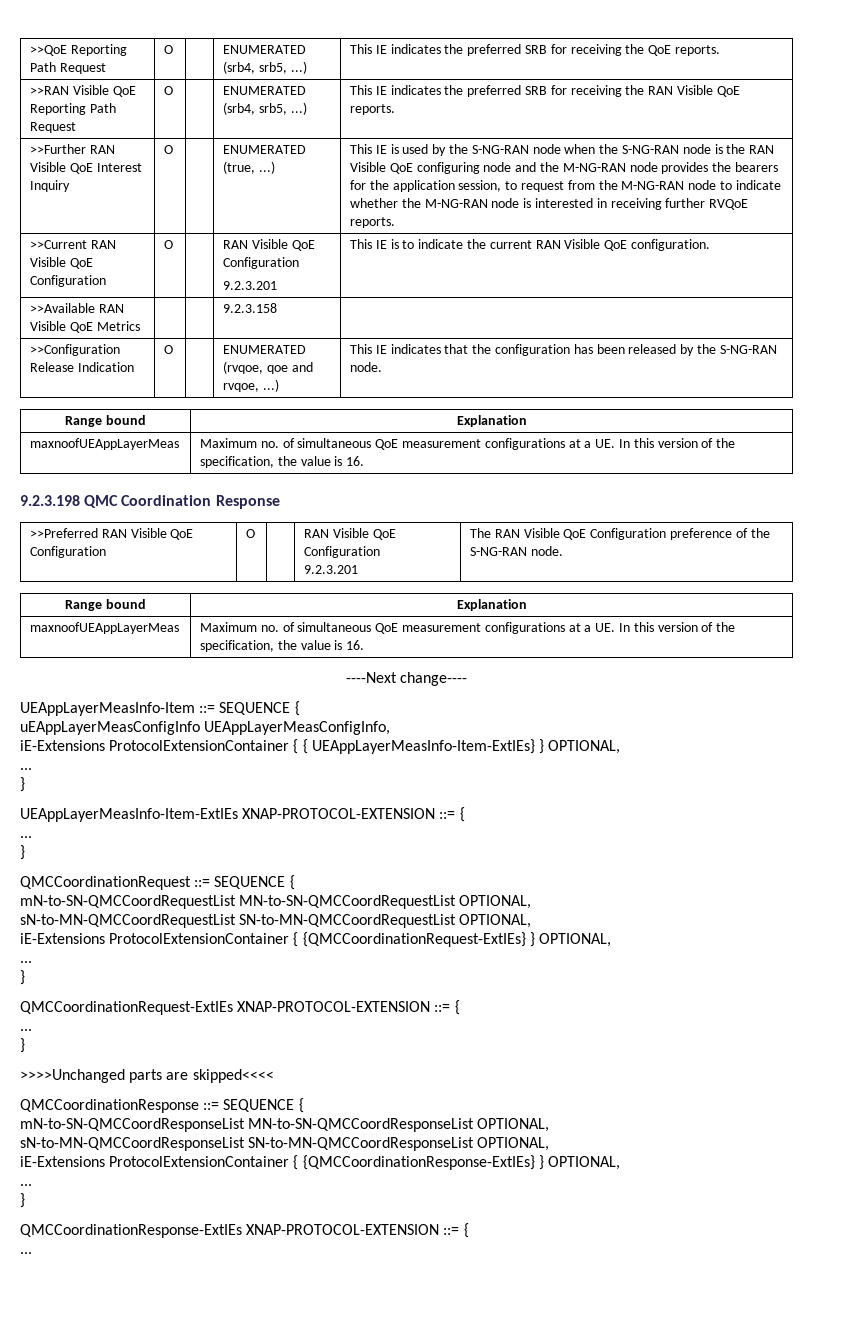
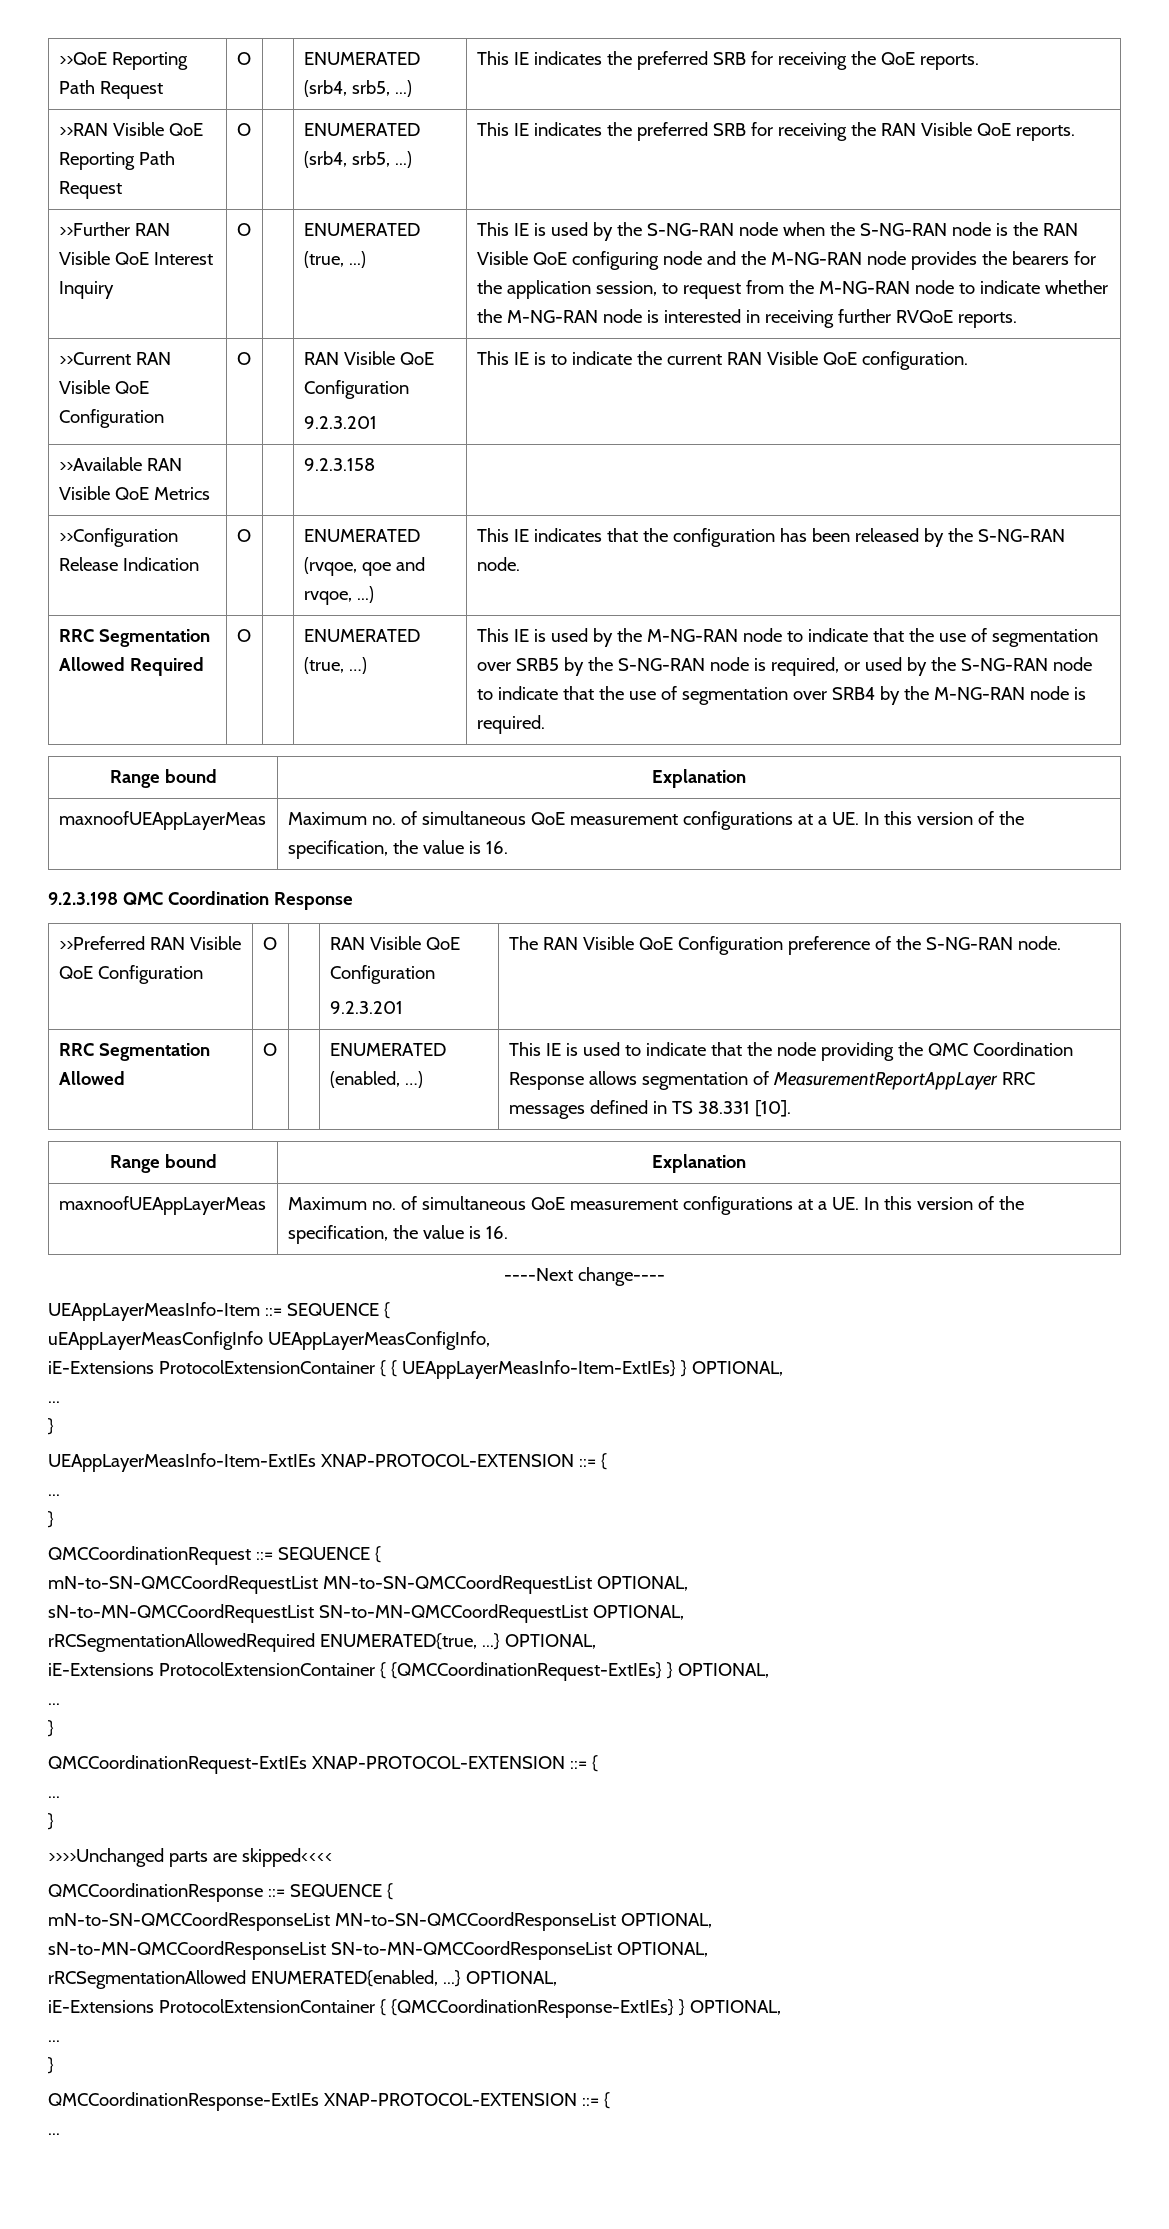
+ RRC Segmentation Allowed Required | O | | ENUMERATED (true, …) | This IE is used by the M-NG-RAN node to indicate that the use of segmentation over SRB5 by the S-NG-RAN node is required, or used by the S-NG-RAN node to indicate that the use of segmentation over SRB4 by the M-NG-RAN node is required.
+ RRC Segmentation Allowed | O | | ENUMERATED (enabled, …) | This IE is used to indicate that the node providing the QMC Coordination Response allows segmentation of MeasurementReportAppLayer RRC messages defined in TS 38.331 [10].
+ rRCSegmentationAllowedRequired ENUMERATED{true, ...} OPTIONAL,
+ rRCSegmentationAllowed ENUMERATED{enabled, ...} OPTIONAL,

